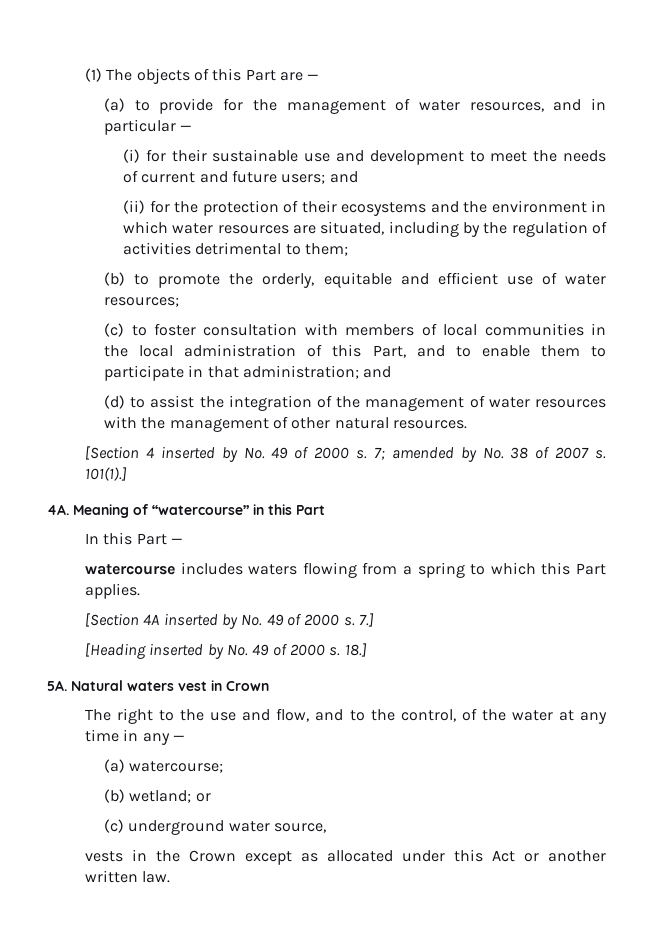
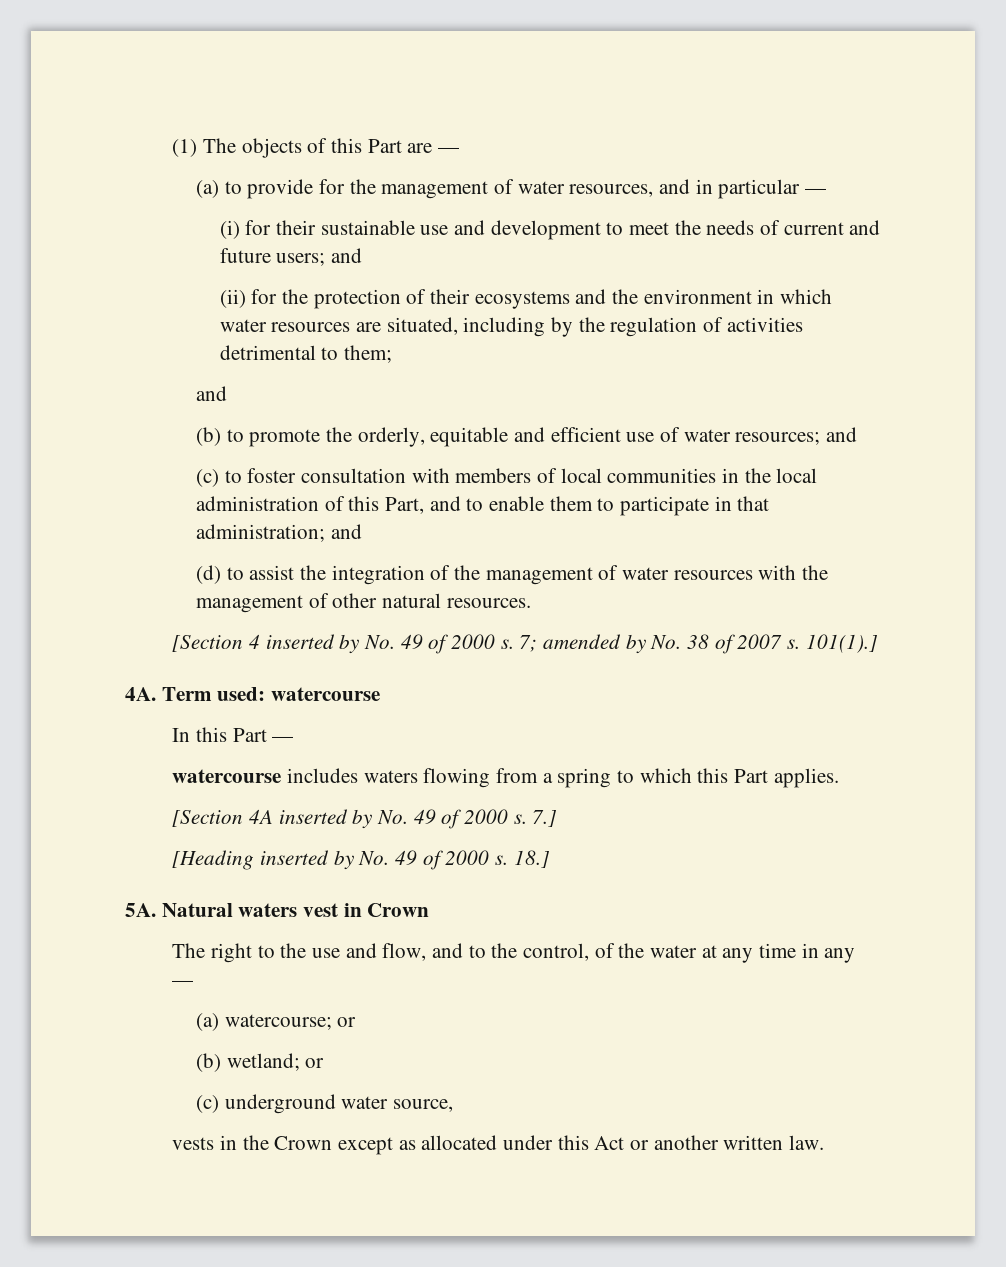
  (ii) for the protection of their ecosystems and the environment in which water resources are situated, including by the regulation of activities detrimental to them;
+ and
- (b) to promote the orderly, equitable and efficient use of water resources;
+ (b) to promote the orderly, equitable and efficient use of water resources; and
- Meaning of “watercourse” in this Part
+ Term used: watercourse
- (a) watercourse;
+ (a) watercourse; or

